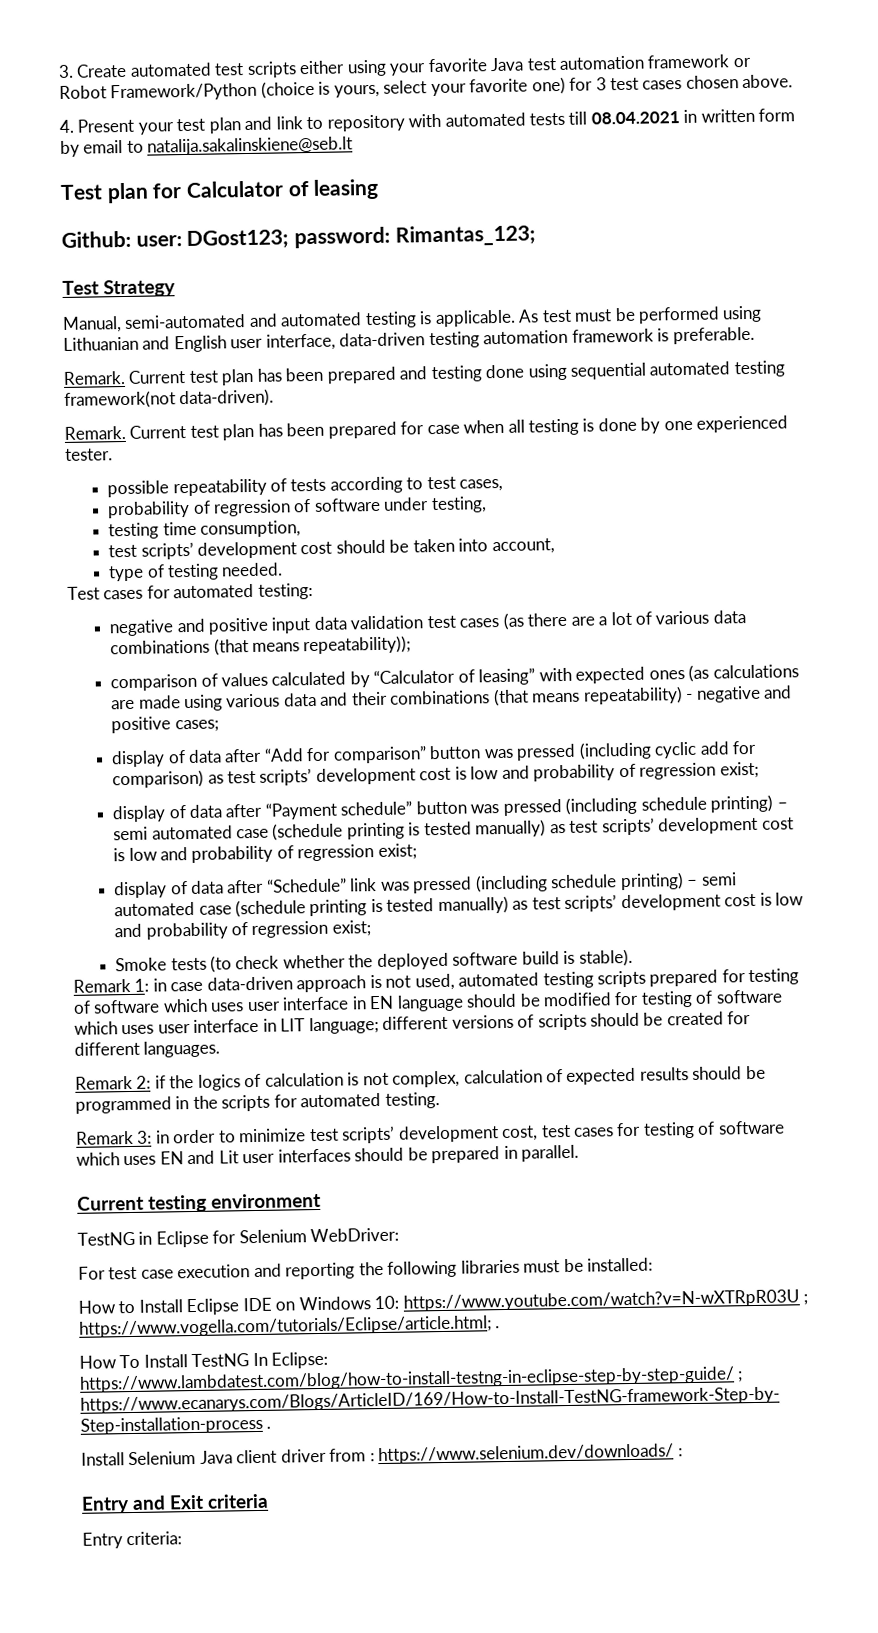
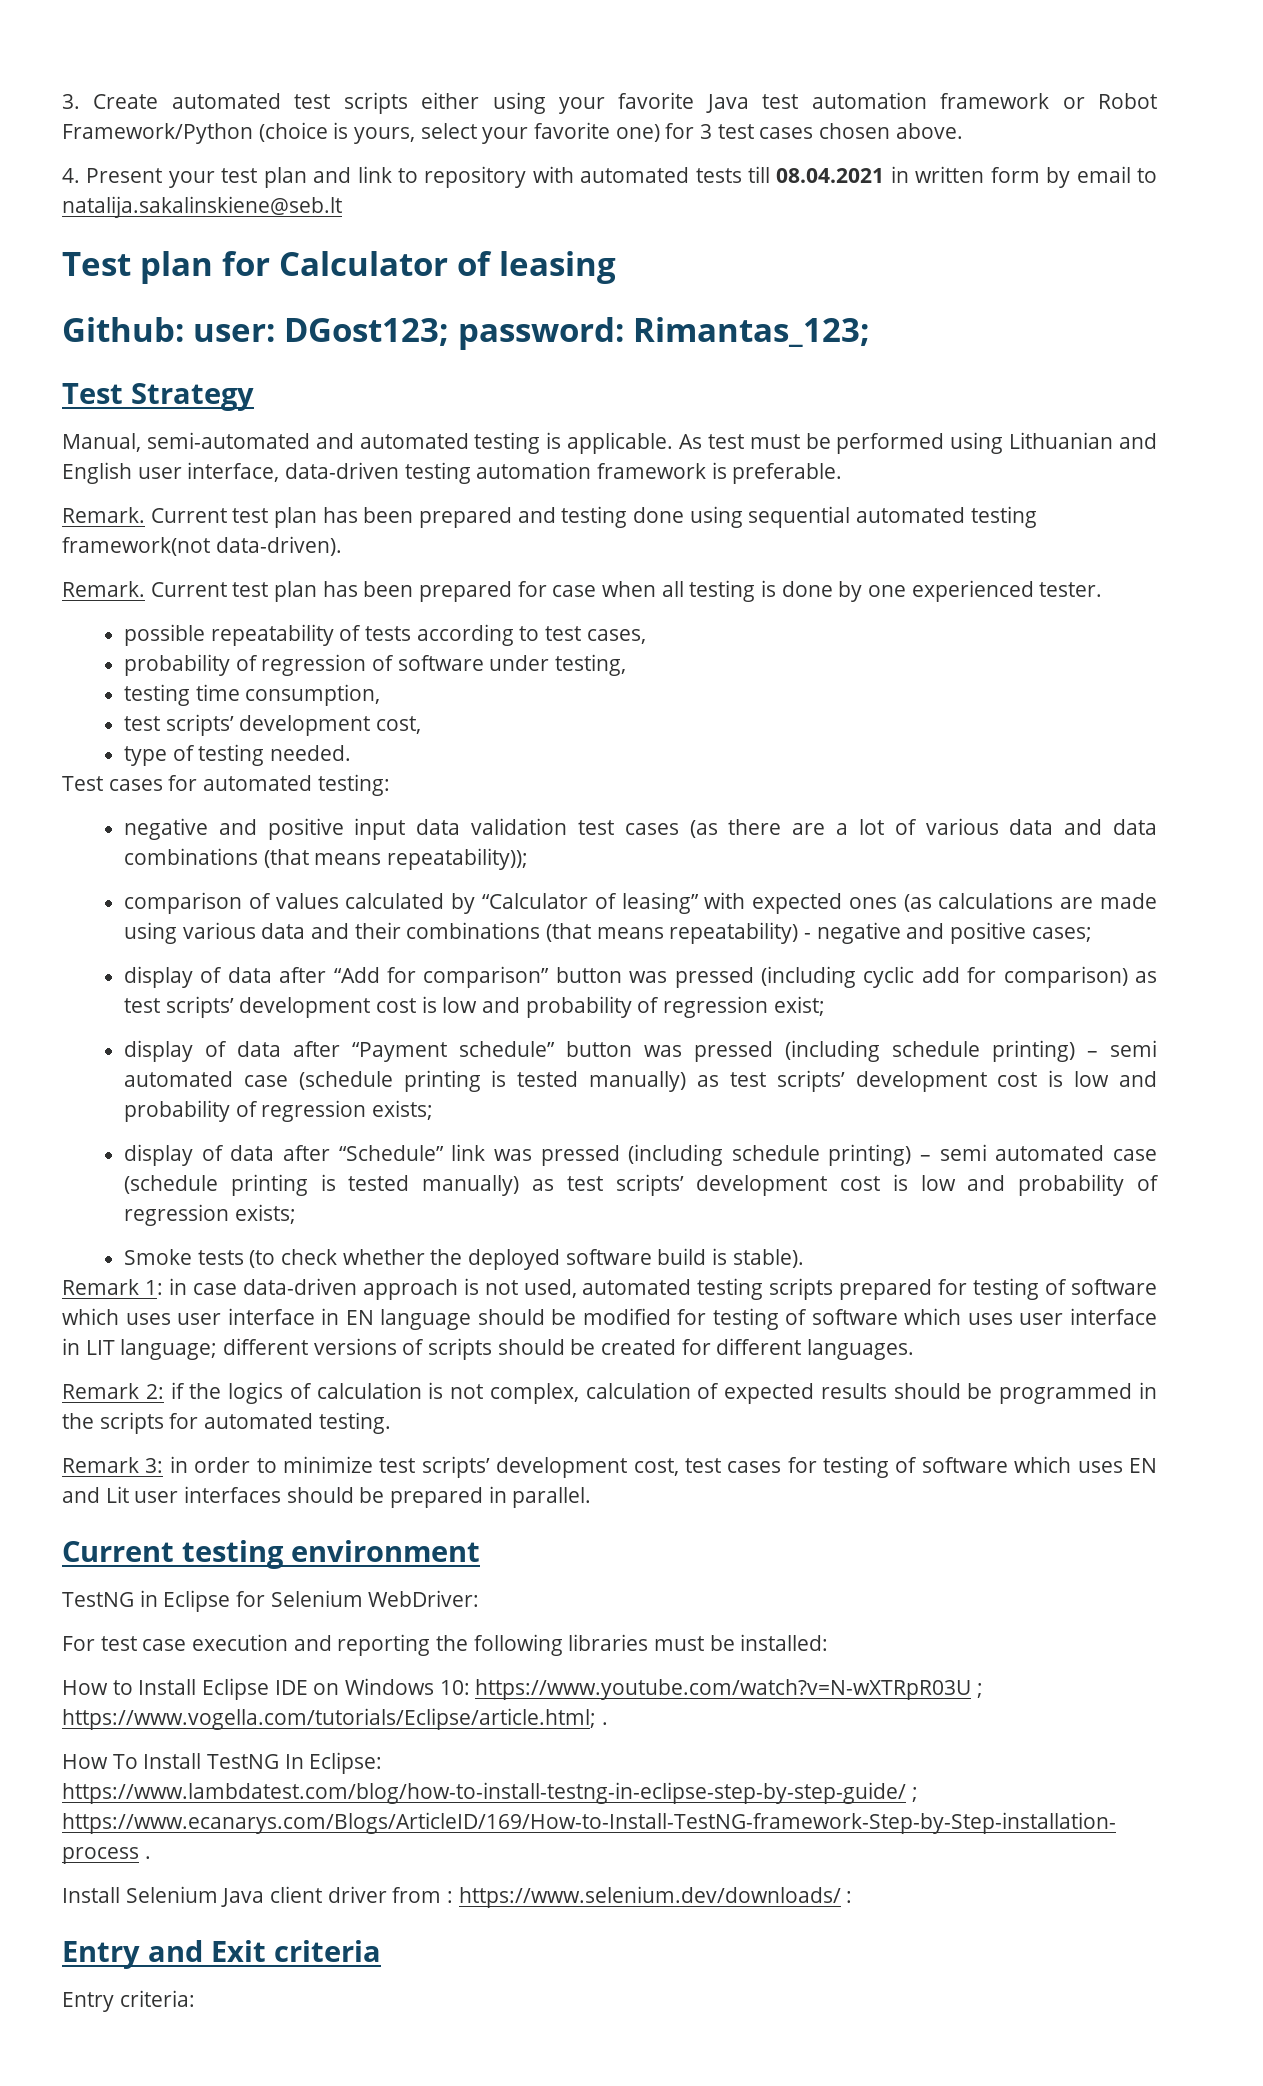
  testing time consumption,
- test scripts’ development cost should be taken into account,
+ test scripts’ development cost,
- negative and positive input data validation test cases (as there are a lot of various data combinations (that means repeatability));
+ negative and positive input data validation test cases (as there are a lot of various data and data combinations (that means repeatability));
- display of data after “Payment schedule” button was pressed (including schedule printing) – semi automated case (schedule printing is tested manually) as test scripts’ development cost is low and probability of regression exist;
+ display of data after “Payment schedule” button was pressed (including schedule printing) – semi automated case (schedule printing is tested manually) as test scripts’ development cost is low and probability of regression exists;
- display of data after “Schedule” link was pressed (including schedule printing) – semi automated case (schedule printing is tested manually) as test scripts’ development cost is low and probability of regression exist;
+ display of data after “Schedule” link was pressed (including schedule printing) – semi automated case (schedule printing is tested manually) as test scripts’ development cost is low and probability of regression exists;

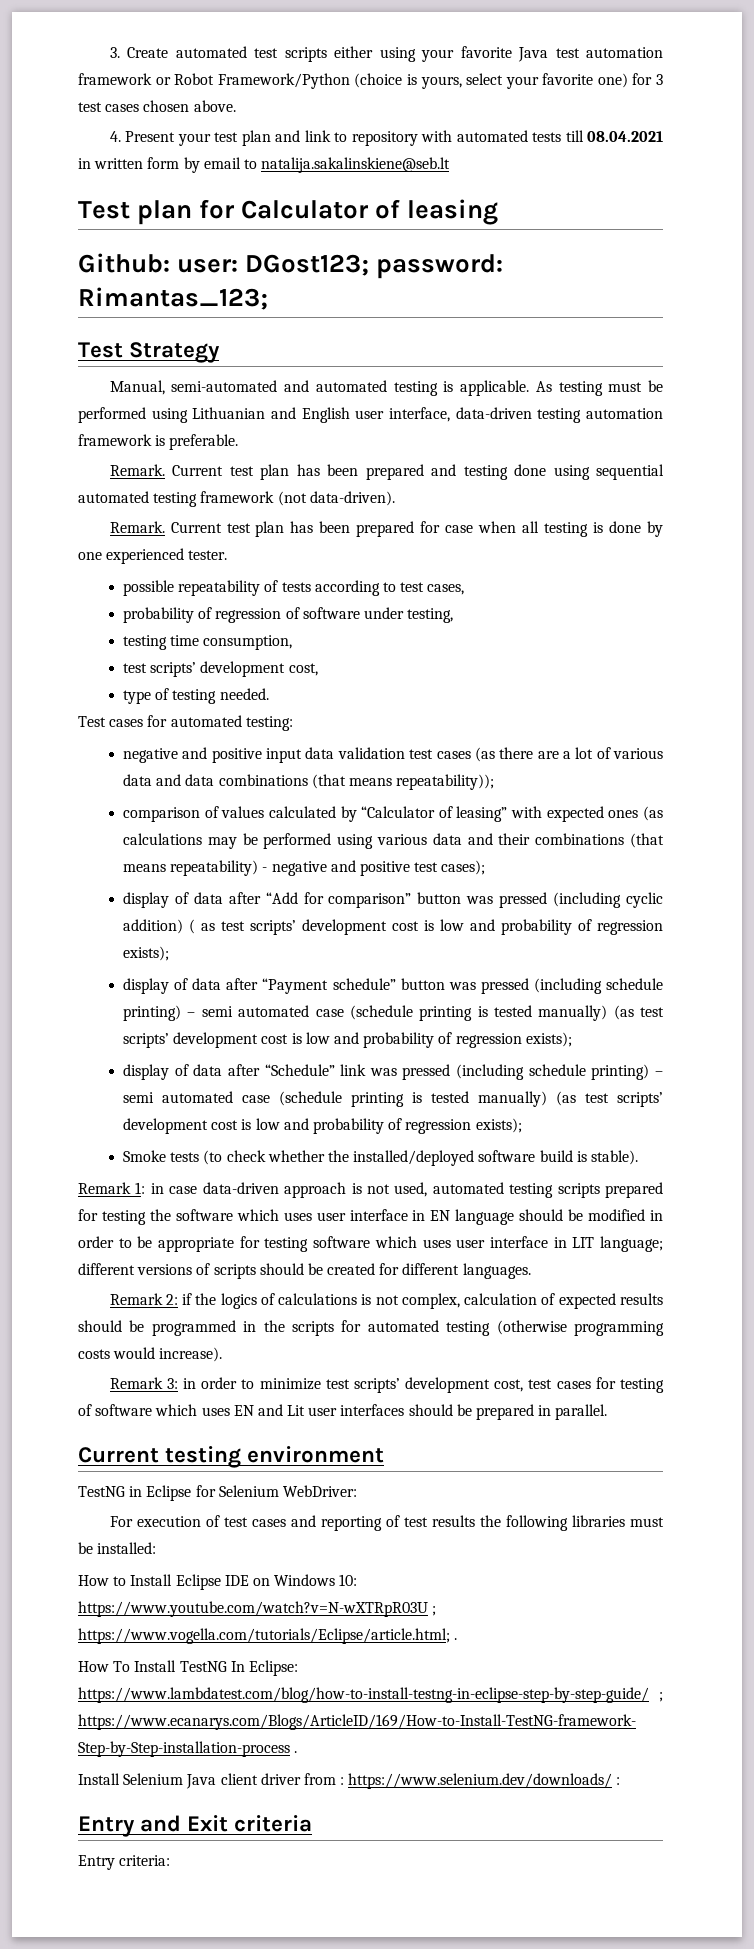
- As test must be performed using Lithuanian and English user interface, data-driven testing automation framework is preferable.
+ As testing must be performed using Lithuanian and English user interface, data-driven testing automation framework is preferable.
- Current test plan has been prepared and testing done using sequential automated testing framework(not data-driven).
+ Current test plan has been prepared and testing done using sequential automated testing framework (not data-driven).
- comparison of values calculated by “Calculator of leasing” with expected ones (as calculations are made using various data and their combinations (that means repeatability) - negative and positive cases;
+ comparison of values calculated by “Calculator of leasing” with expected ones (as calculations may be performed using various data and their combinations (that means repeatability) - negative and positive test cases);
- display of data after “Add for comparison” button was pressed (including cyclic add for comparison) as test scripts’ development cost is low and probability of regression exist;
+ display of data after “Add for comparison” button was pressed (including cyclic addition) ( as test scripts’ development cost is low and probability of regression exists);
- display of data after “Payment schedule” button was pressed (including schedule printing) – semi automated case (schedule printing is tested manually) as test scripts’ development cost is low and probability of regression exists;
+ display of data after “Payment schedule” button was pressed (including schedule printing) – semi automated case (schedule printing is tested manually) (as test scripts’ development cost is low and probability of regression exists);
- display of data after “Schedule” link was pressed (including schedule printing) – semi automated case (schedule printing is tested manually) as test scripts’ development cost is low and probability of regression exists;
+ display of data after “Schedule” link was pressed (including schedule printing) – semi automated case (schedule printing is tested manually) (as test scripts’ development cost is low and probability of regression exists);
- Smoke tests (to check whether the deployed software build is stable).
+ Smoke tests (to check whether the installed/deployed software build is stable).
- Remark 1: in case data-driven approach is not used, automated testing scripts prepared for testing of software which uses user interface in EN language should be modified for testing of software which uses user interface in LIT language; different versions of scripts should be created for different languages.
+ Remark 1: in case data-driven approach is not used, automated testing scripts prepared for testing the software which uses user interface in EN language should be modified in order to be appropriate for testing software which uses user interface in LIT language; different versions of scripts should be created for different languages.
- Remark 2: if the logics of calculation is not complex, calculation of expected results should be programmed in the scripts for automated testing.
+ Remark 2: if the logics of calculations is not complex, calculation of expected results should be programmed in the scripts for automated testing (otherwise programming costs would increase).
- For test case execution and reporting the following libraries must be installed:
+ For execution of test cases and reporting of test results the following libraries must be installed:

